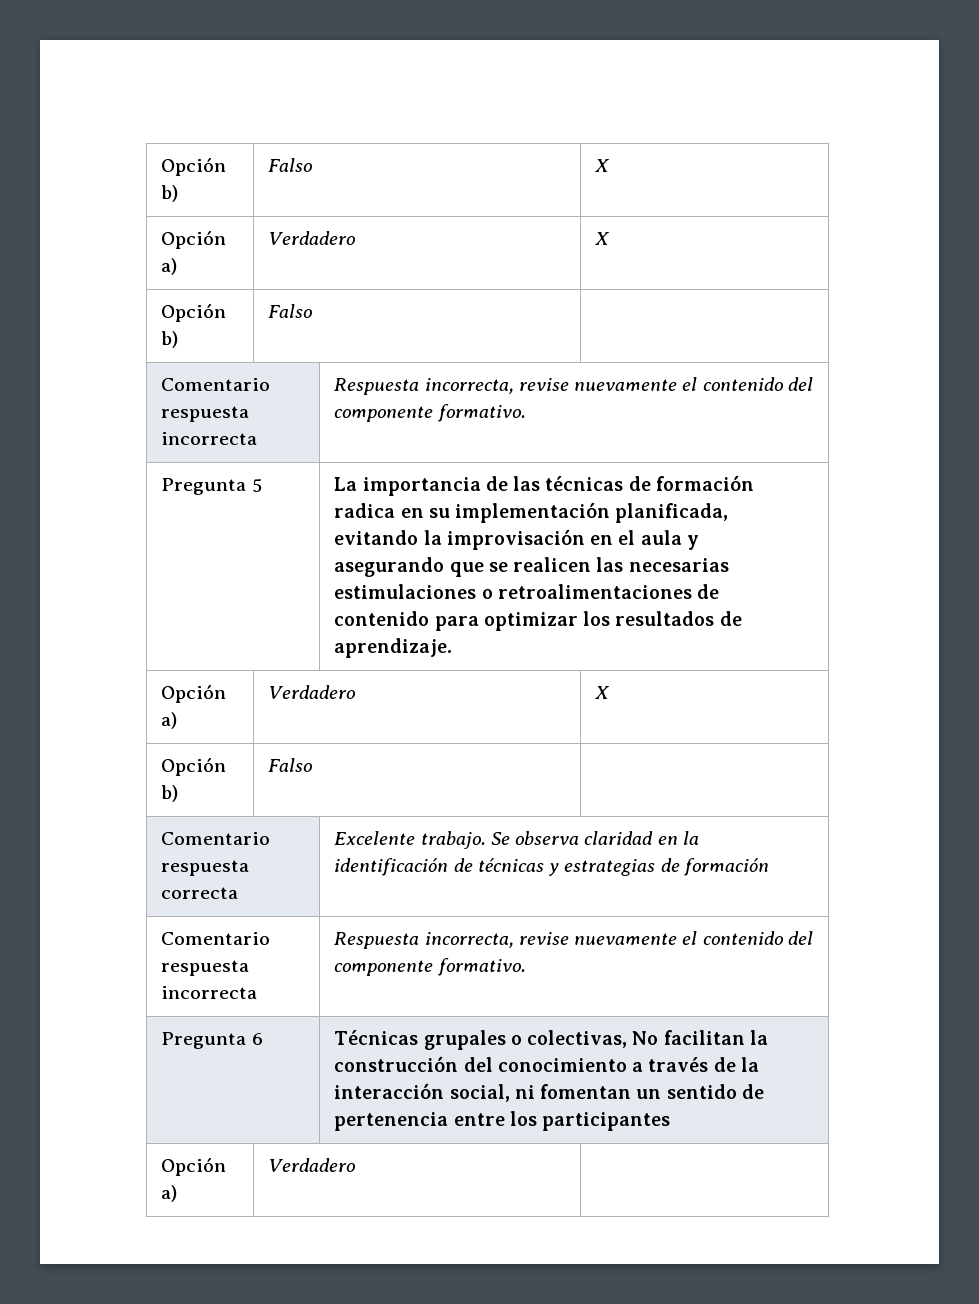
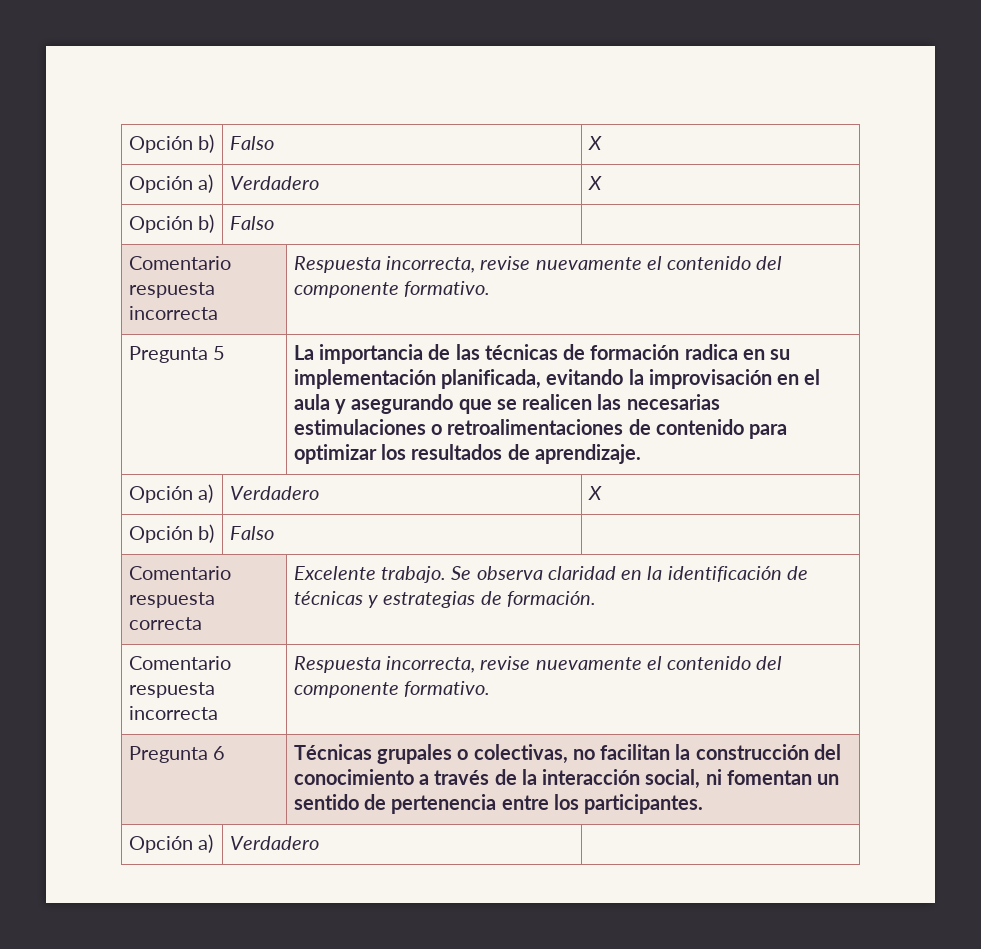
- Comentario respuesta correcta | Excelente trabajo. Se observa claridad en la identificación de técnicas y estrategias de formación
+ Comentario respuesta correcta | Excelente trabajo. Se observa claridad en la identificación de técnicas y estrategias de formación.
- Pregunta 6 | Técnicas grupales o colectivas, No facilitan la construcción del conocimiento a través de la interacción social, ni fomentan un sentido de pertenencia entre los participantes
+ Pregunta 6 | Técnicas grupales o colectivas, no facilitan la construcción del conocimiento a través de la interacción social, ni fomentan un sentido de pertenencia entre los participantes.

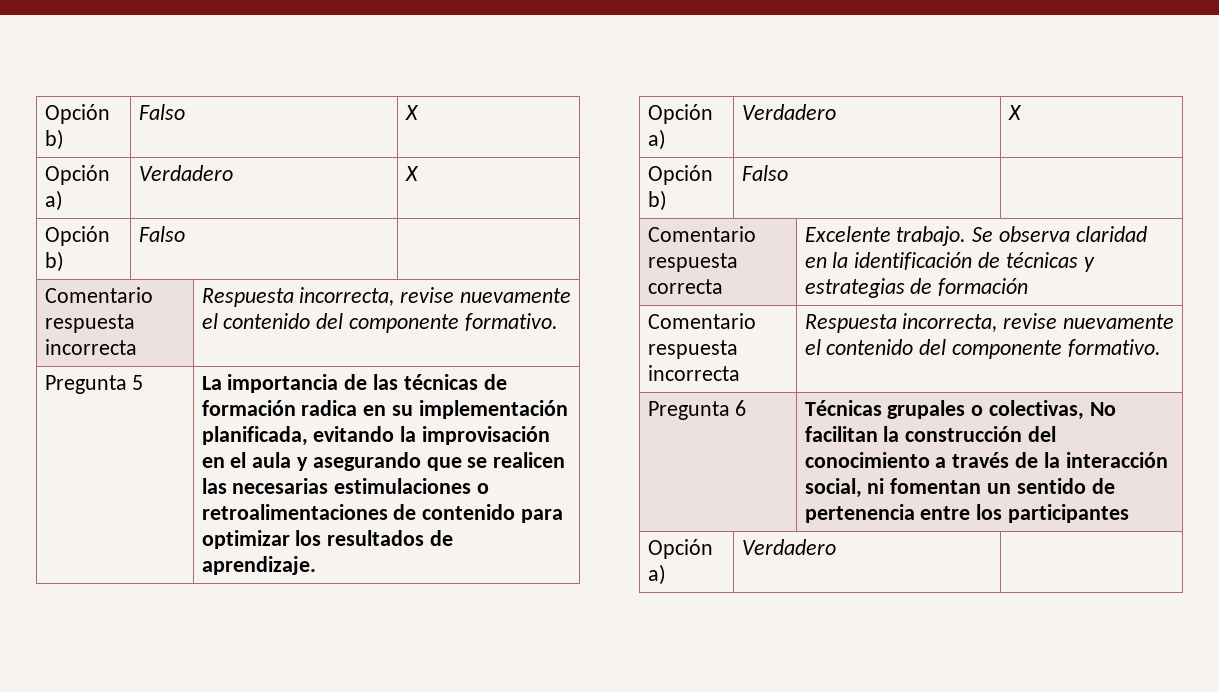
- Comentario respuesta correcta | Excelente trabajo. Se observa claridad en la identificación de técnicas y estrategias de formación.
+ Comentario respuesta correcta | Excelente trabajo. Se observa claridad en la identificación de técnicas y estrategias de formación
- Pregunta 6 | Técnicas grupales o colectivas, no facilitan la construcción del conocimiento a través de la interacción social, ni fomentan un sentido de pertenencia entre los participantes.
+ Pregunta 6 | Técnicas grupales o colectivas, No facilitan la construcción del conocimiento a través de la interacción social, ni fomentan un sentido de pertenencia entre los participantes

